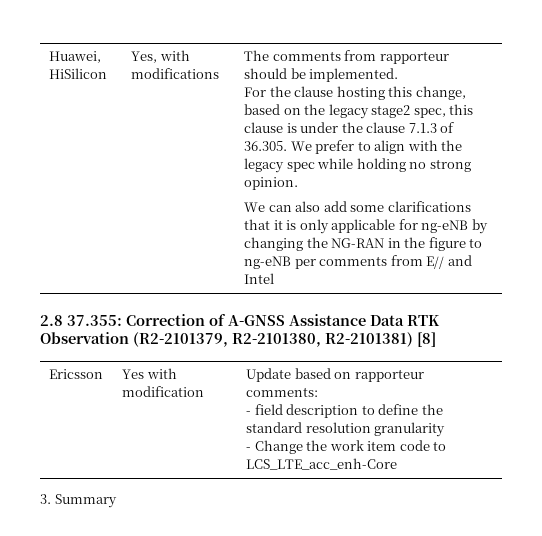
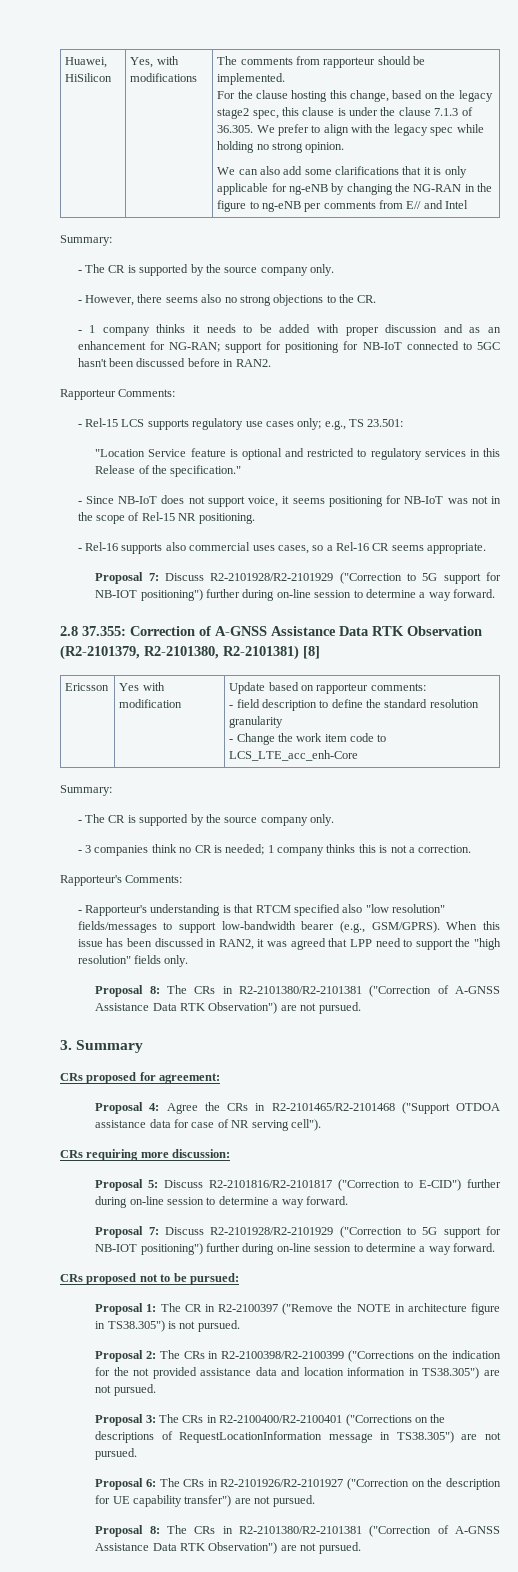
  We can also add some clarifications that it is only applicable for ng-eNB by changing the NG-RAN in the figure to ng-eNB per comments from E// and Intel
+ Summary:
+ - The CR is supported by the source company only.
+ - However, there seems also no strong objections to the CR.
+ - 1 company thinks it needs to be added with proper discussion and as an enhancement for NG-RAN; support for positioning for NB-IoT connected to 5GC hasn't been discussed before in RAN2.
+ Rapporteur Comments:
+ - Rel-15 LCS supports regulatory use cases only; e.g., TS 23.501:
+ "Location Service feature is optional and restricted to regulatory services in this Release of the specification."
+ - Since NB-IoT does not support voice, it seems positioning for NB-IoT was not in the scope of Rel-15 NR positioning.
+ - Rel-16 supports also commercial uses cases, so a Rel-16 CR seems appropriate.
+ Proposal 7: Discuss R2-2101928/R2-2101929 ("Correction to 5G support for NB-IOT positioning") further during on-line session to determine a way forward.
  Ericsson | Yes with modification | Update based on rapporteur comments:
  - field description to define the standard resolution granularity
  - Change the work item code to LCS_LTE_acc_enh-Core
+ Summary:
+ - The CR is supported by the source company only.
+ - 3 companies think no CR is needed; 1 company thinks this is not a correction.
+ Rapporteur's Comments:
+ - Rapporteur's understanding is that RTCM specified also "low resolution" fields/messages to support low-bandwidth bearer (e.g., GSM/GPRS). When this issue has been discussed in RAN2, it was agreed that LPP need to support the "high resolution" fields only.
+ Proposal 8: The CRs in R2-2101380/R2-2101381 ("Correction of A-GNSS Assistance Data RTK Observation") are not pursued.
  3. Summary
+ CRs proposed for agreement:
+ Proposal 4: Agree the CRs in R2-2101465/R2-2101468 ("Support OTDOA assistance data for case of NR serving cell").
+ CRs requiring more discussion:
+ Proposal 5: Discuss R2-2101816/R2-2101817 ("Correction to E-CID") further during on-line session to determine a way forward.
+ Proposal 7: Discuss R2-2101928/R2-2101929 ("Correction to 5G support for NB-IOT positioning") further during on-line session to determine a way forward.
+ CRs proposed not to be pursued:
+ Proposal 1: The CR in R2-2100397 ("Remove the NOTE in architecture figure in TS38.305") is not pursued.
+ Proposal 2: The CRs in R2-2100398/R2-2100399 ("Corrections on the indication for the not provided assistance data and location information in TS38.305") are not pursued.
+ Proposal 3: The CRs in R2-2100400/R2-2100401 ("Corrections on the descriptions of RequestLocationInformation message in TS38.305") are not pursued.
+ Proposal 6: The CRs in R2-2101926/R2-2101927 ("Correction on the description for UE capability transfer") are not pursued.
+ Proposal 8: The CRs in R2-2101380/R2-2101381 ("Correction of A-GNSS Assistance Data RTK Observation") are not pursued.

